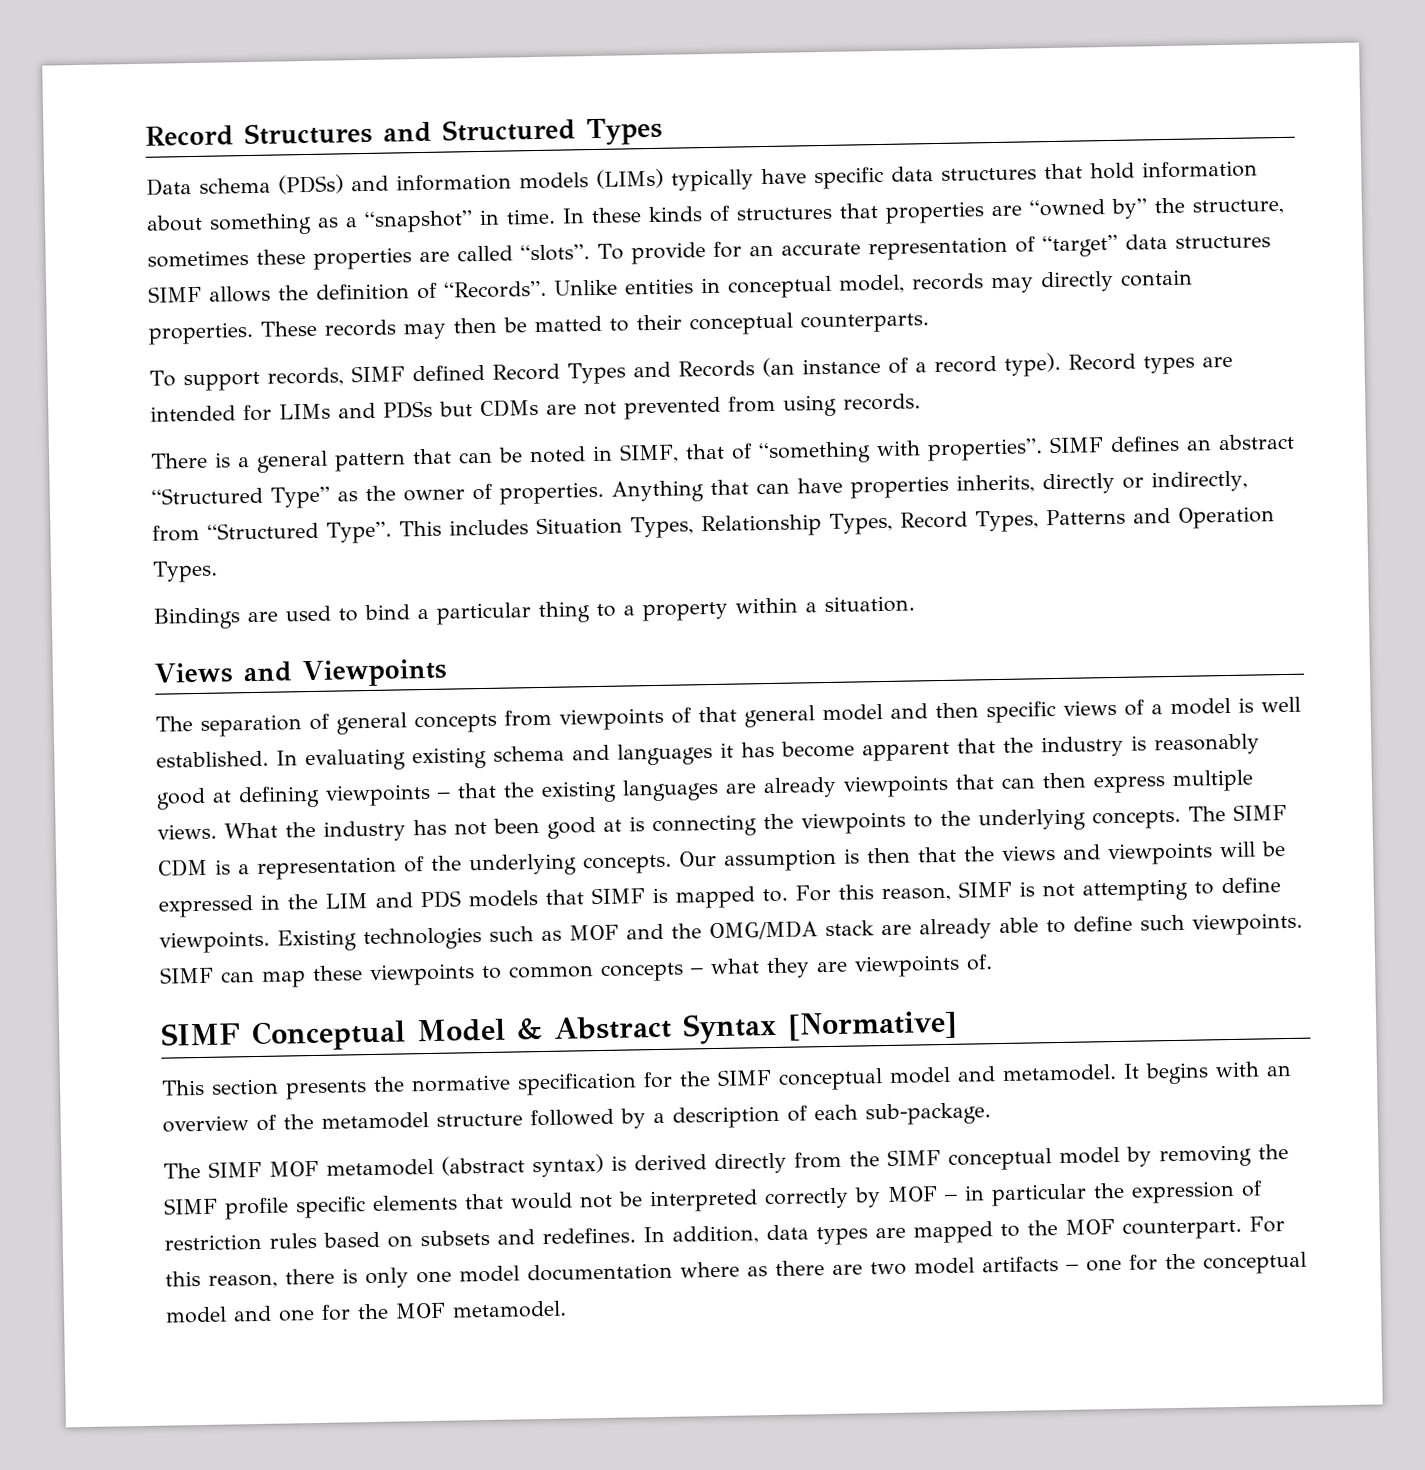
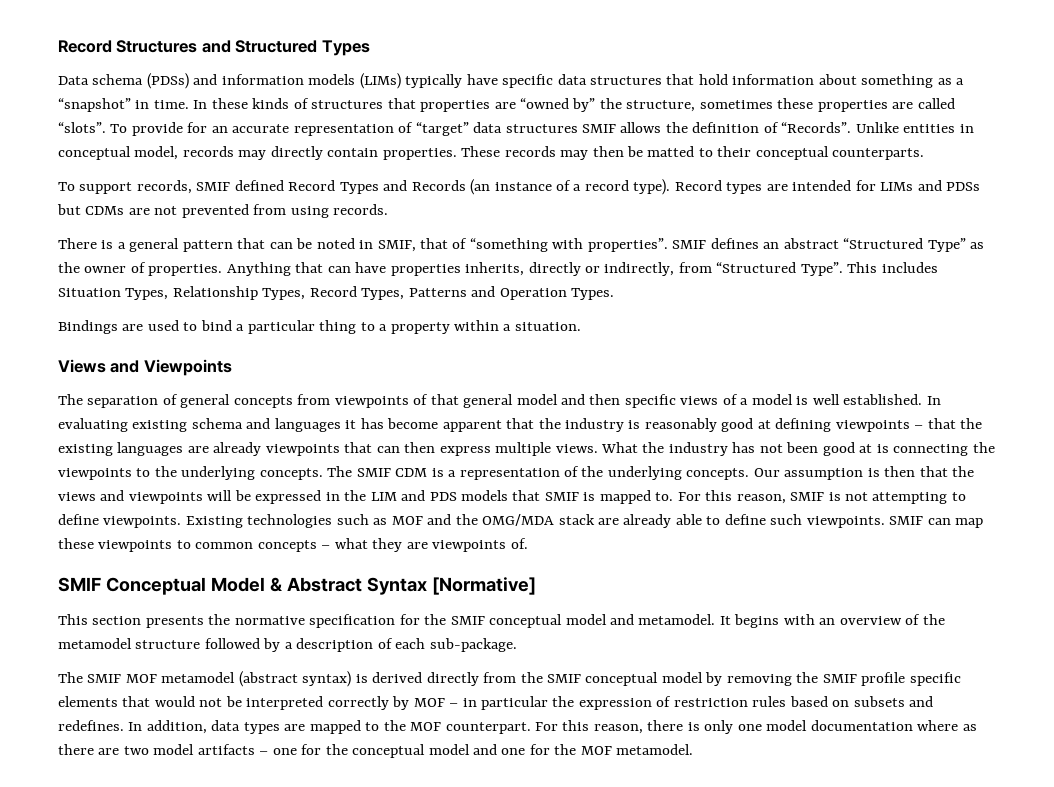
- To provide for an accurate representation of “target” data structures SIMF allows the definition of “Records”.
+ To provide for an accurate representation of “target” data structures SMIF allows the definition of “Records”.
- To support records, SIMF defined Record Types and Records (an instance of a record type).
+ To support records, SMIF defined Record Types and Records (an instance of a record type).
- There is a general pattern that can be noted in SIMF, that of “something with properties”.
+ There is a general pattern that can be noted in SMIF, that of “something with properties”.
- SIMF defines an abstract “Structured Type” as the owner of properties.
+ SMIF defines an abstract “Structured Type” as the owner of properties.
- The SIMF CDM is a representation of the underlying concepts.
+ The SMIF CDM is a representation of the underlying concepts.
- Our assumption is then that the views and viewpoints will be expressed in the LIM and PDS models that SIMF is mapped to.
+ Our assumption is then that the views and viewpoints will be expressed in the LIM and PDS models that SMIF is mapped to.
- For this reason, SIMF is not attempting to define viewpoints.
+ For this reason, SMIF is not attempting to define viewpoints.
- SIMF can map these viewpoints to common concepts – what they are viewpoints of.
+ SMIF can map these viewpoints to common concepts – what they are viewpoints of.
- SIMF Conceptual Model & Abstract Syntax [Normative]
+ SMIF Conceptual Model & Abstract Syntax [Normative]
- This section presents the normative specification for the SIMF conceptual model and metamodel.
+ This section presents the normative specification for the SMIF conceptual model and metamodel.
- The SIMF MOF metamodel (abstract syntax) is derived directly from the SIMF conceptual model by removing the SIMF profile specific elements that would not be interpreted correctly by MOF – in particular the expression of restriction rules based on subsets and redefines.
+ The SMIF MOF metamodel (abstract syntax) is derived directly from the SMIF conceptual model by removing the SMIF profile specific elements that would not be interpreted correctly by MOF – in particular the expression of restriction rules based on subsets and redefines.

